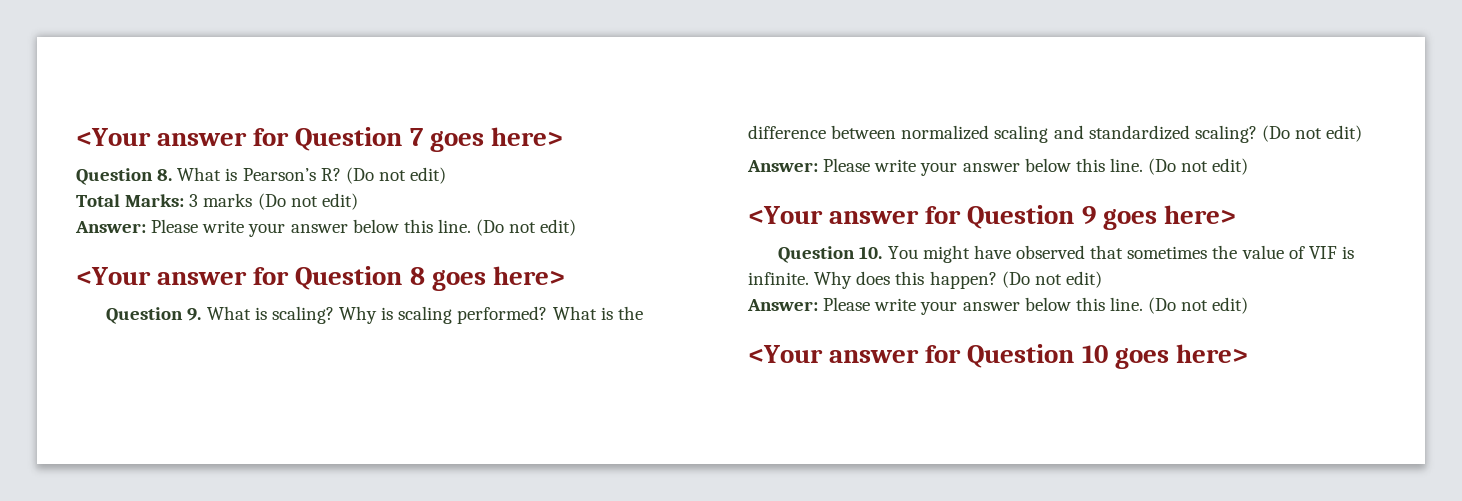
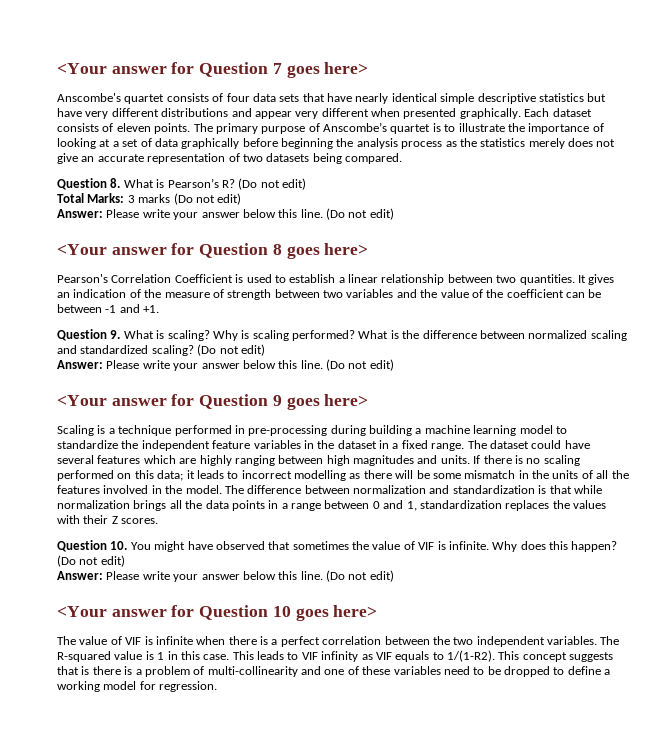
+ Anscombe's quartet consists of four data sets that have nearly identical simple descriptive statistics but have very different distributions and appear very different when presented graphically. Each dataset consists of eleven points. The primary purpose of Anscombe’s quartet is to illustrate the importance of looking at a set of data graphically before beginning the analysis process as the statistics merely does not give an accurate representation of two datasets being compared.
+ Pearson's Correlation Coefficient is used to establish a linear relationship between two quantities. It gives an indication of the measure of strength between two variables and the value of the coefficient can be between -1 and +1.
+ Scaling is a technique performed in pre-processing during building a machine learning model to standardize the independent feature variables in the dataset in a fixed range. The dataset could have several features which are highly ranging between high magnitudes and units. If there is no scaling performed on this data; it leads to incorrect modelling as there will be some mismatch in the units of all the features involved in the model. The difference between normalization and standardization is that while normalization brings all the data points in a range between 0 and 1, standardization replaces the values with their Z scores.
+ The value of VIF is infinite when there is a perfect correlation between the two independent variables. The R-squared value is 1 in this case. This leads to VIF infinity as VIF equals to 1/(1-R2). This concept suggests that is there is a problem of multi-collinearity and one of these variables need to be dropped to define a working model for regression.

